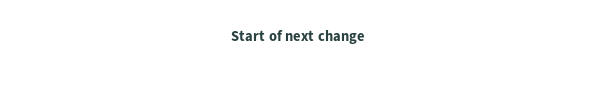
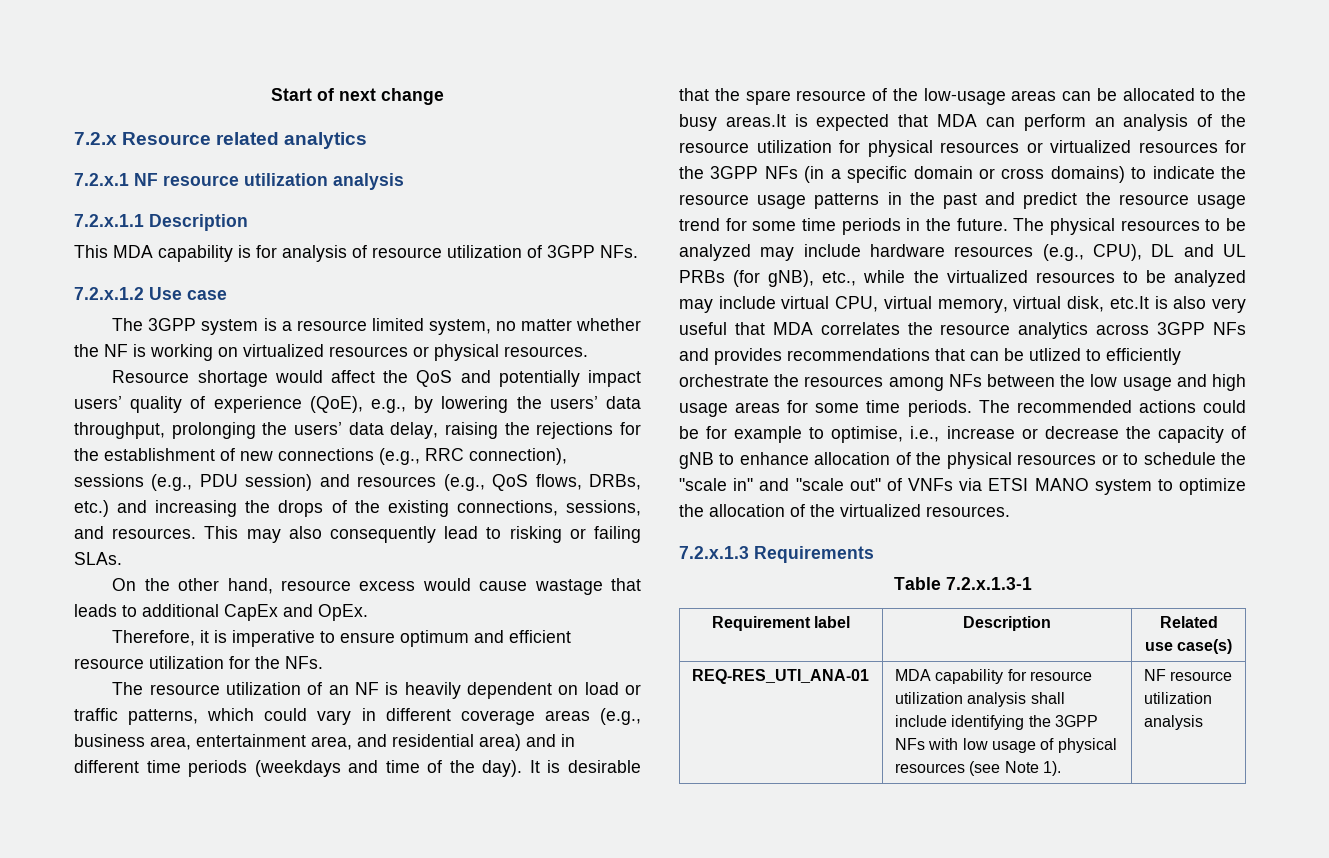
+ 7.2.x Resource related analytics
+ 7.2.x.1 NF resource utilization analysis
+ 7.2.x.1.1 Description
+ This MDA capability is for analysis of resource utilization of 3GPP NFs.
+ 7.2.x.1.2 Use case
+ The 3GPP system is a resource limited system, no matter whether the NF is working on virtualized resources or physical resources.
+ Resource shortage would affect the QoS and potentially impact users’ quality of experience (QoE), e.g., by lowering the users’ data throughput, prolonging the users’ data delay, raising the rejections for the establishment of new connections (e.g., RRC connection), sessions (e.g., PDU session) and resources (e.g., QoS flows, DRBs, etc.) and increasing the drops of the existing connections, sessions, and resources. This may also consequently lead to risking or failing SLAs.
+ On the other hand, resource excess would cause wastage that leads to additional CapEx and OpEx.
+ Therefore, it is imperative to ensure optimum and efficient resource utilization for the NFs.
+ The resource utilization of an NF is heavily dependent on load or traffic patterns, which could vary in different coverage areas (e.g., business area, entertainment area, and residential area) and in different time periods (weekdays and time of the day). It is desirable that the spare resource of the low-usage areas can be allocated to the busy areas.It is expected that MDA can perform an analysis of the resource utilization for physical resources or virtualized resources for the 3GPP NFs (in a specific domain or cross domains) to indicate the resource usage patterns in the past and predict the resource usage trend for some time periods in the future. The physical resources to be analyzed may include hardware resources (e.g., CPU), DL and UL PRBs (for gNB), etc., while the virtualized resources to be analyzed may include virtual CPU, virtual memory, virtual disk, etc.It is also very useful that MDA correlates the resource analytics across 3GPP NFs and provides recommendations that can be utlized to efficiently orchestrate the resources among NFs between the low usage and high usage areas for some time periods. The recommended actions could be for example to optimise, i.e., increase or decrease the capacity of gNB to enhance allocation of the physical resources or to schedule the "scale in" and "scale out" of VNFs via ETSI MANO system to optimize the allocation of the virtualized resources.
+ 7.2.x.1.3 Requirements
+ Table 7.2.x.1.3-1
+ Requirement label | Description | Related use case(s)
+ REQ-RES_UTI_ANA-01 | MDA capability for resource utilization analysis shall include identifying the 3GPP NFs with low usage of physical resources (see Note 1). | NF resource utilization analysis

